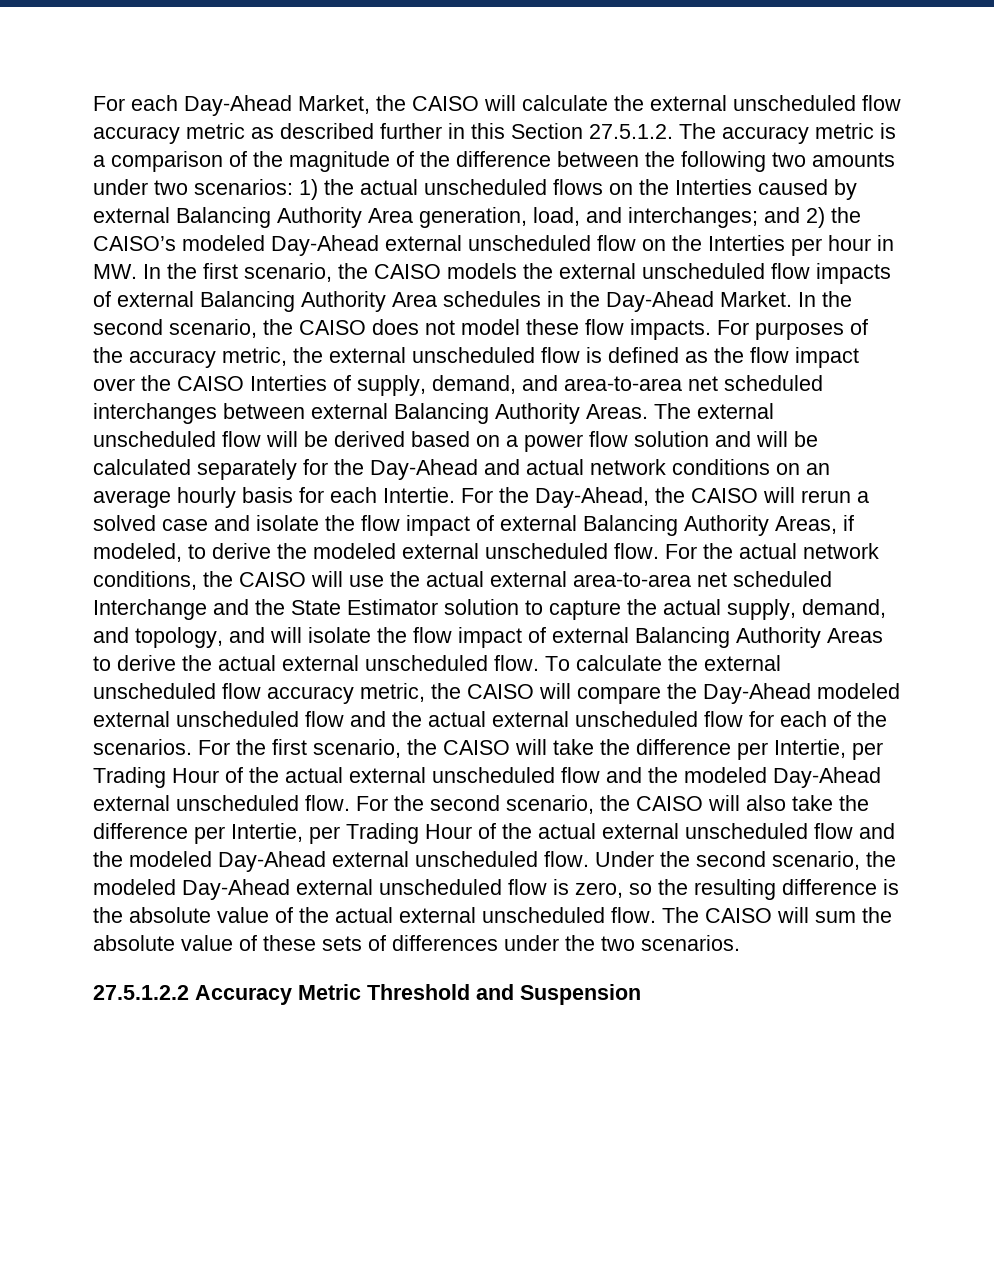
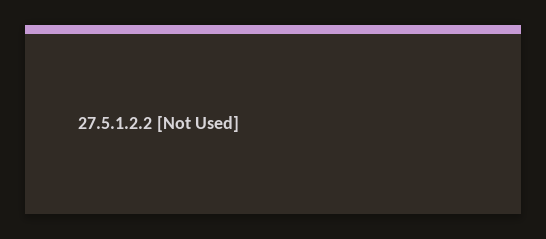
- For each Day-Ahead Market, the CAISO will calculate the external unscheduled flow accuracy metric as described further in this Section 27.5.1.2. The accuracy metric is a comparison of the magnitude of the difference between the following two amounts under two scenarios: 1) the actual unscheduled flows on the Interties caused by external Balancing Authority Area generation, load, and interchanges; and 2) the CAISO’s modeled Day-Ahead external unscheduled flow on the Interties per hour in MW. In the first scenario, the CAISO models the external unscheduled flow impacts of external Balancing Authority Area schedules in the Day-Ahead Market. In the second scenario, the CAISO does not model these flow impacts. For purposes of the accuracy metric, the external unscheduled flow is defined as the flow impact over the CAISO Interties of supply, demand, and area-to-area net scheduled interchanges between external Balancing Authority Areas. The external unscheduled flow will be derived based on a power flow solution and will be calculated separately for the Day-Ahead and actual network conditions on an average hourly basis for each Intertie. For the Day-Ahead, the CAISO will rerun a solved case and isolate the flow impact of external Balancing Authority Areas, if modeled, to derive the modeled external unscheduled flow. For the actual network conditions, the CAISO will use the actual external area-to-area net scheduled Interchange and the State Estimator solution to capture the actual supply, demand, and topology, and will isolate the flow impact of external Balancing Authority Areas to derive the actual external unscheduled flow. To calculate the external unscheduled flow accuracy metric, the CAISO will compare the Day-Ahead modeled external unscheduled flow and the actual external unscheduled flow for each of the scenarios. For the first scenario, the CAISO will take the difference per Intertie, per Trading Hour of the actual external unscheduled flow and the modeled Day-Ahead external unscheduled flow. For the second scenario, the CAISO will also take the difference per Intertie, per Trading Hour of the actual external unscheduled flow and the modeled Day-Ahead external unscheduled flow. Under the second scenario, the modeled Day-Ahead external unscheduled flow is zero, so the resulting difference is the absolute value of the actual external unscheduled flow. The CAISO will sum the absolute value of these sets of differences under the two scenarios.
- 27.5.1.2.2 Accuracy Metric Threshold and Suspension
+ 27.5.1.2.2 [Not Used]

